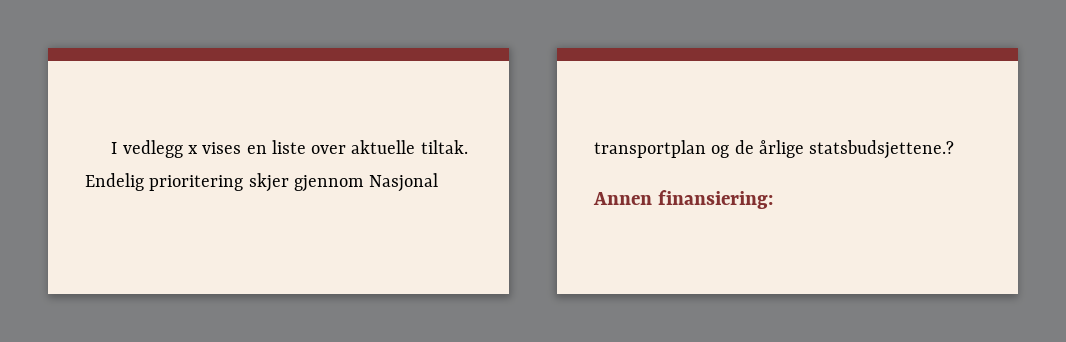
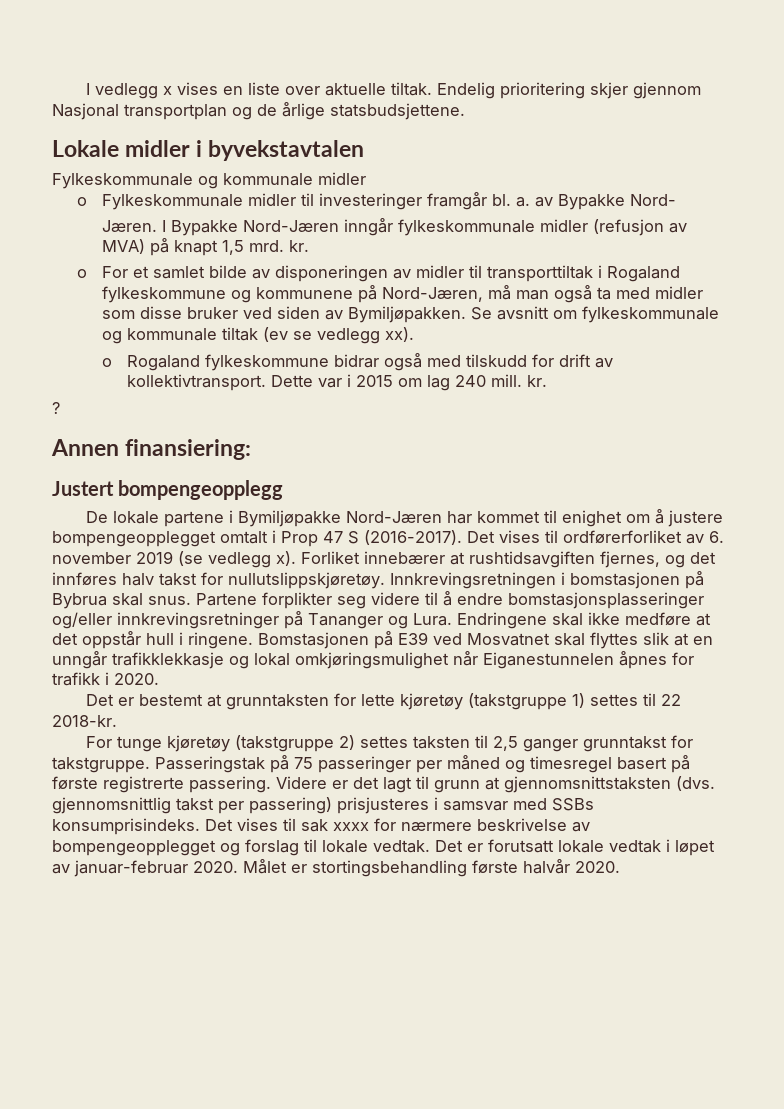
- Endelig prioritering skjer gjennom Nasjonal transportplan og de årlige statsbudsjettene.?
+ Endelig prioritering skjer gjennom Nasjonal transportplan og de årlige statsbudsjettene.
+ Lokale midler i byvekstavtalen
+ Fylkeskommunale og kommunale midler
+ o Fylkeskommunale midler til investeringer framgår bl. a. av Bypakke Nord-
+ Jæren. I Bypakke Nord-Jæren inngår fylkeskommunale midler (refusjon av MVA) på knapt 1,5 mrd. kr.
+ o For et samlet bilde av disponeringen av midler til transporttiltak i Rogaland fylkeskommune og kommunene på Nord-Jæren, må man også ta med midler som disse bruker ved siden av Bymiljøpakken. Se avsnitt om fylkeskommunale og kommunale tiltak (ev se vedlegg xx).
+ o Rogaland fylkeskommune bidrar også med tilskudd for drift av kollektivtransport. Dette var i 2015 om lag 240 mill. kr.
+ ?
  Annen finansiering:
+ Justert bompengeopplegg
+ De lokale partene i Bymiljøpakke Nord-Jæren har kommet til enighet om å justere bompengeopplegget omtalt i Prop 47 S (2016-2017). Det vises til ordførerforliket av 6. november 2019 (se vedlegg x). Forliket innebærer at rushtidsavgiften fjernes, og det innføres halv takst for nullutslippskjøretøy. Innkrevingsretningen i bomstasjonen på Bybrua skal snus. Partene forplikter seg videre til å endre bomstasjonsplasseringer og/eller innkrevingsretninger på Tananger og Lura. Endringene skal ikke medføre at det oppstår hull i ringene. Bomstasjonen på E39 ved Mosvatnet skal flyttes slik at en unngår trafikklekkasje og lokal omkjøringsmulighet når Eiganestunnelen åpnes for trafikk i 2020.
+ Det er bestemt at grunntaksten for lette kjøretøy (takstgruppe 1) settes til 22 2018-kr.
+ For tunge kjøretøy (takstgruppe 2) settes taksten til 2,5 ganger grunntakst for takstgruppe. Passeringstak på 75 passeringer per måned og timesregel basert på første registrerte passering. Videre er det lagt til grunn at gjennomsnittstaksten (dvs. gjennomsnittlig takst per passering) prisjusteres i samsvar med SSBs konsumprisindeks. Det vises til sak xxxx for nærmere beskrivelse av bompengeopplegget og forslag til lokale vedtak. Det er forutsatt lokale vedtak i løpet av januar-februar 2020. Målet er stortingsbehandling første halvår 2020.

